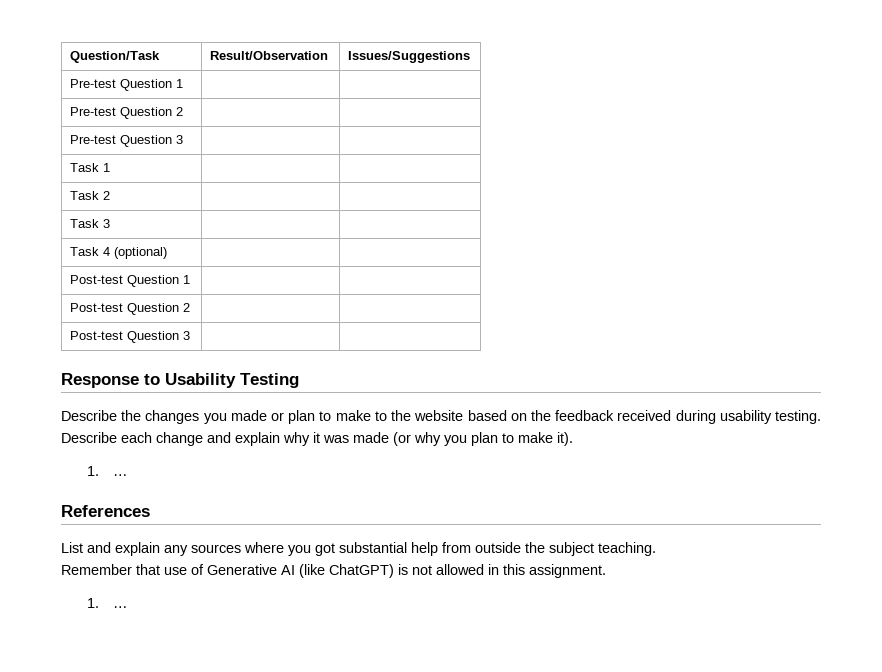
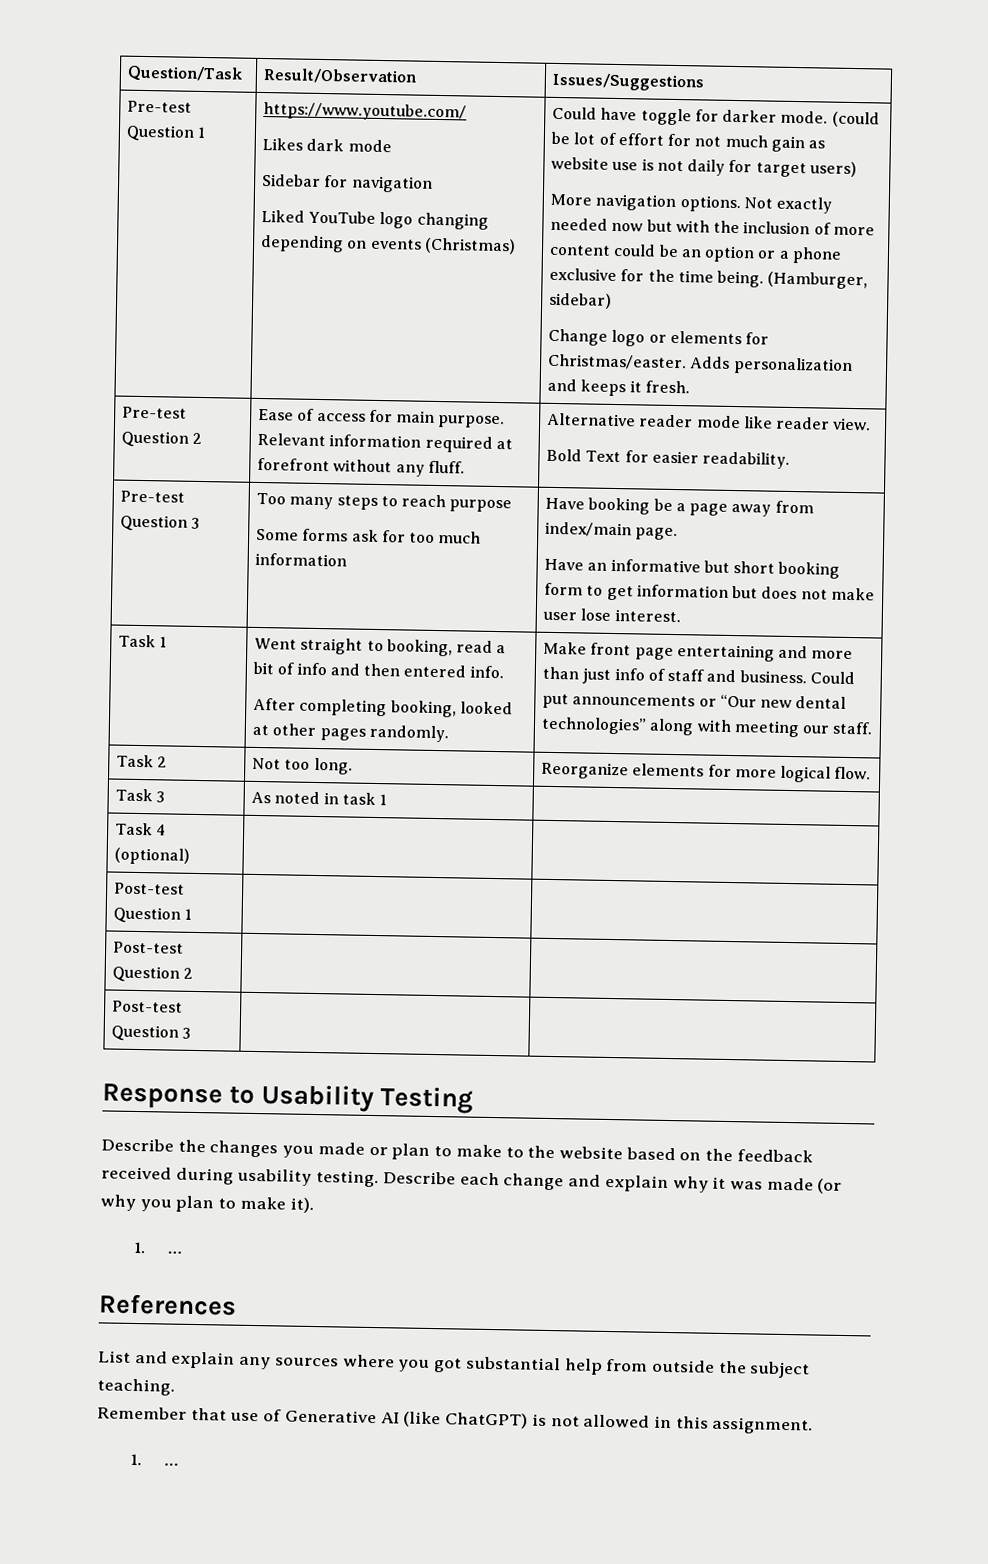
- Pre-test Question 2 | |
- Pre-test Question 3 | |
- Task 1 | |
- Task 2 | |
- Task 3 | |
+ https://www.youtube.com/
+ Likes dark mode
+ Sidebar for navigation
+ Liked YouTube logo changing depending on events (Christmas) | Could have toggle for darker mode. (could be lot of effort for not much gain as website use is not daily for target users)
+ More navigation options. Not exactly needed now but with the inclusion of more content could be an option or a phone exclusive for the time being. (Hamburger, sidebar)
+ Change logo or elements for Christmas/easter. Adds personalization and keeps it fresh.
+ Pre-test Question 2 | Ease of access for main purpose. Relevant information required at forefront without any fluff. | Alternative reader mode like reader view.
+ Bold Text for easier readability.
+ Pre-test Question 3 | Too many steps to reach purpose
+ Some forms ask for too much information | Have booking be a page away from index/main page.
+ Have an informative but short booking form to get information but does not make user lose interest.
+ Task 1 | Went straight to booking, read a bit of info and then entered info.
+ After completing booking, looked at other pages randomly. | Make front page entertaining and more than just info of staff and business. Could put announcements or “Our new dental technologies” along with meeting our staff.
+ Task 2 | Not too long. | Reorganize elements for more logical flow.
+ Task 3 | As noted in task 1 |

